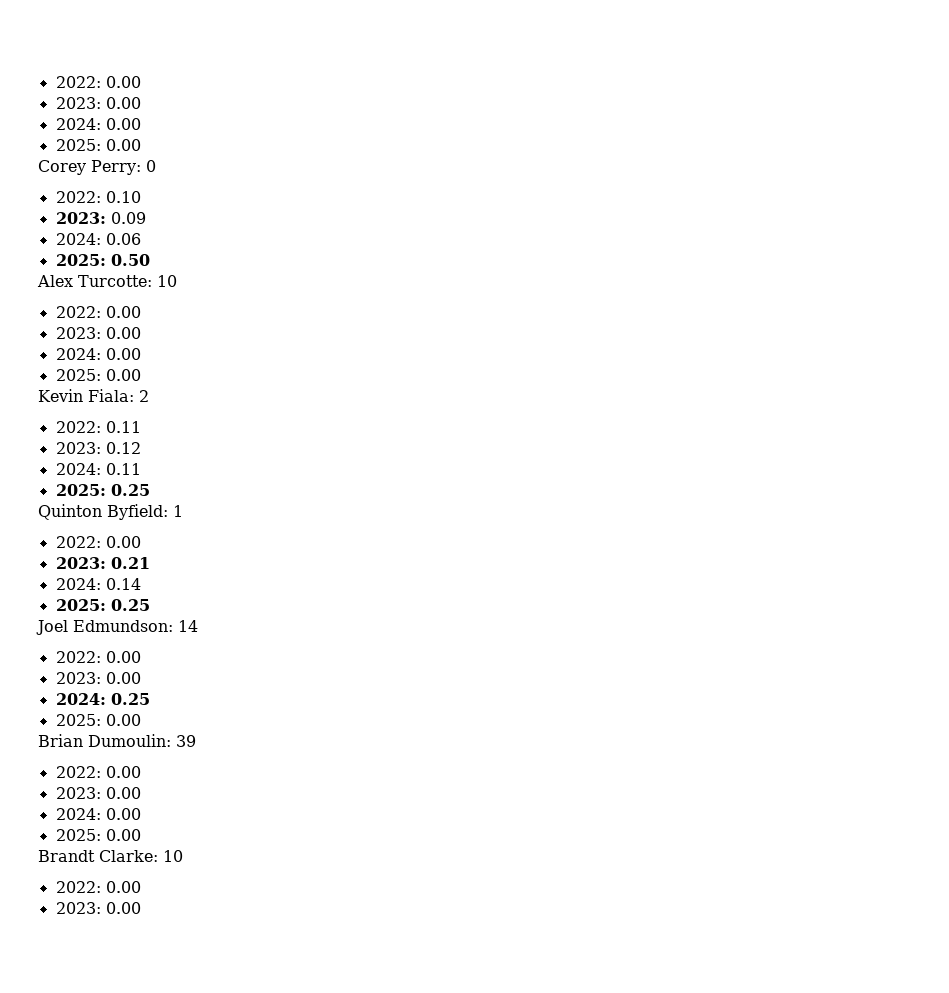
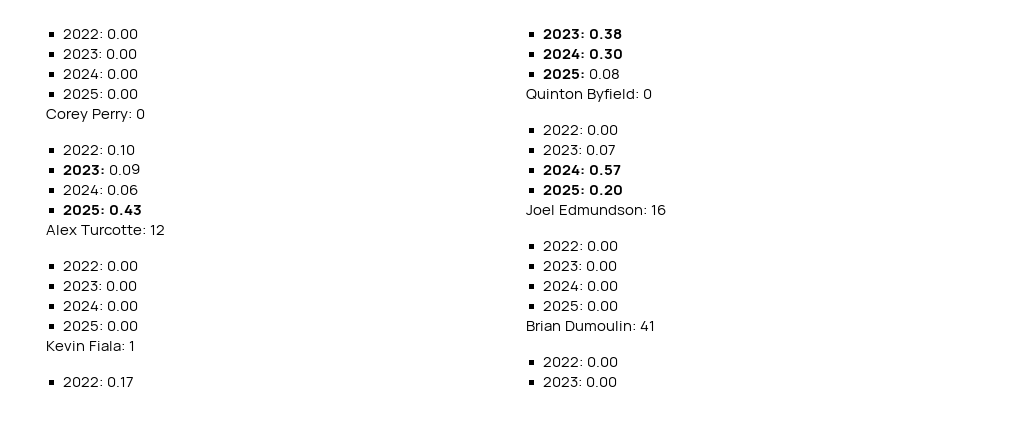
- 2025: 0.50
+ 2025: 0.43
- Alex Turcotte: 10
+ Alex Turcotte: 12
- Kevin Fiala: 2
- 2022: 0.11
- 2023: 0.12
- 2024: 0.11
- 2025: 0.25
+ Kevin Fiala: 1
+ 2022: 0.17
+ 2023: 0.38
+ 2024: 0.30
+ 2025: 0.08
- Quinton Byfield: 1
+ Quinton Byfield: 0
  2022: 0.00
- 2023: 0.21
- 2024: 0.14
- 2025: 0.25
+ 2023: 0.07
+ 2024: 0.57
+ 2025: 0.20
- Joel Edmundson: 14
- 2022: 0.00
- 2023: 0.00
- 2024: 0.25
- 2025: 0.00
- Brian Dumoulin: 39
+ Joel Edmundson: 16
  2022: 0.00
  2023: 0.00
  2024: 0.00
  2025: 0.00
- Brandt Clarke: 10
+ Brian Dumoulin: 41

